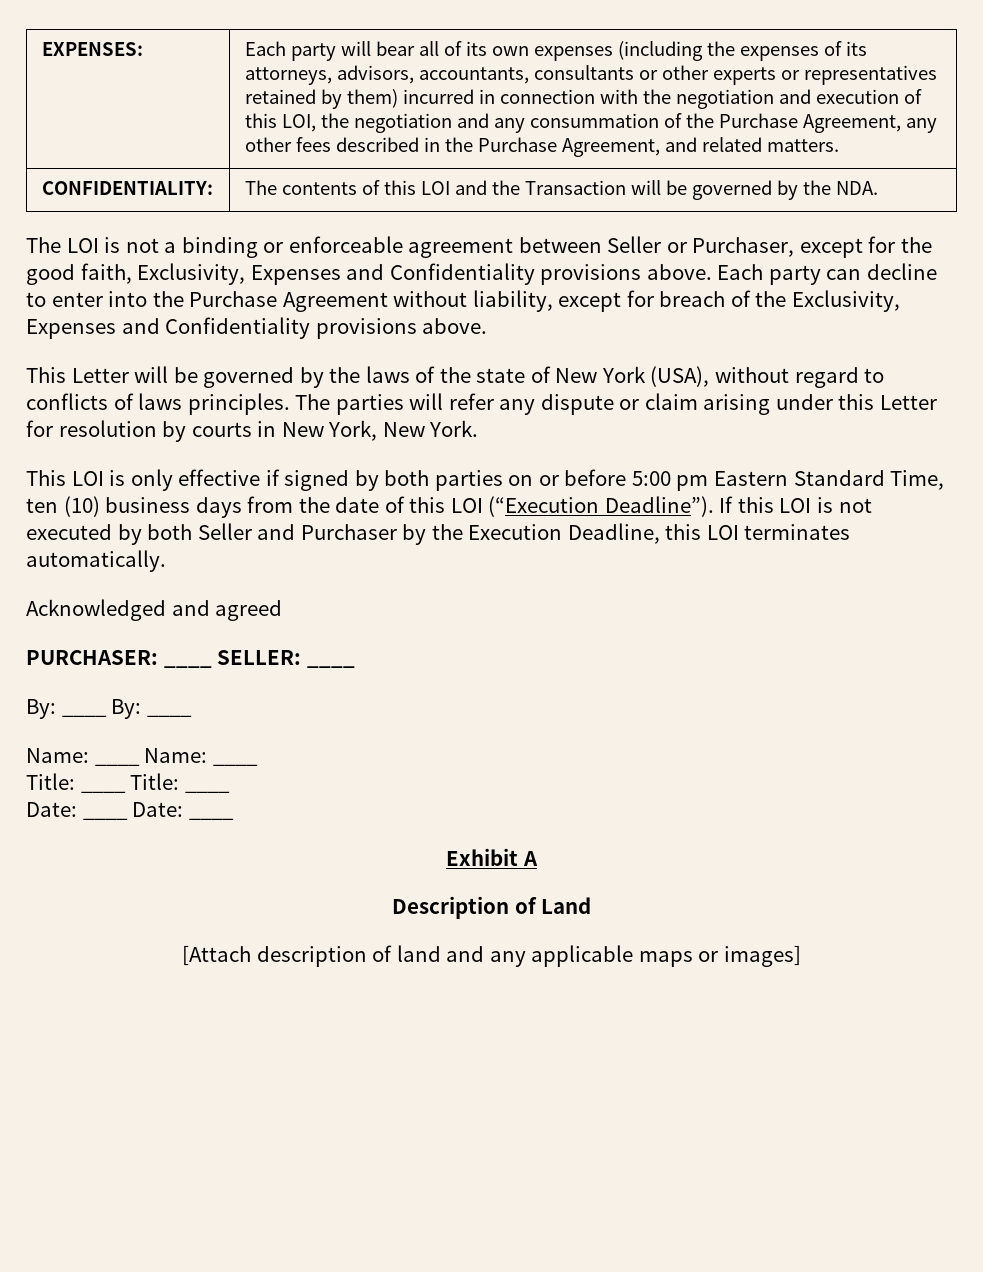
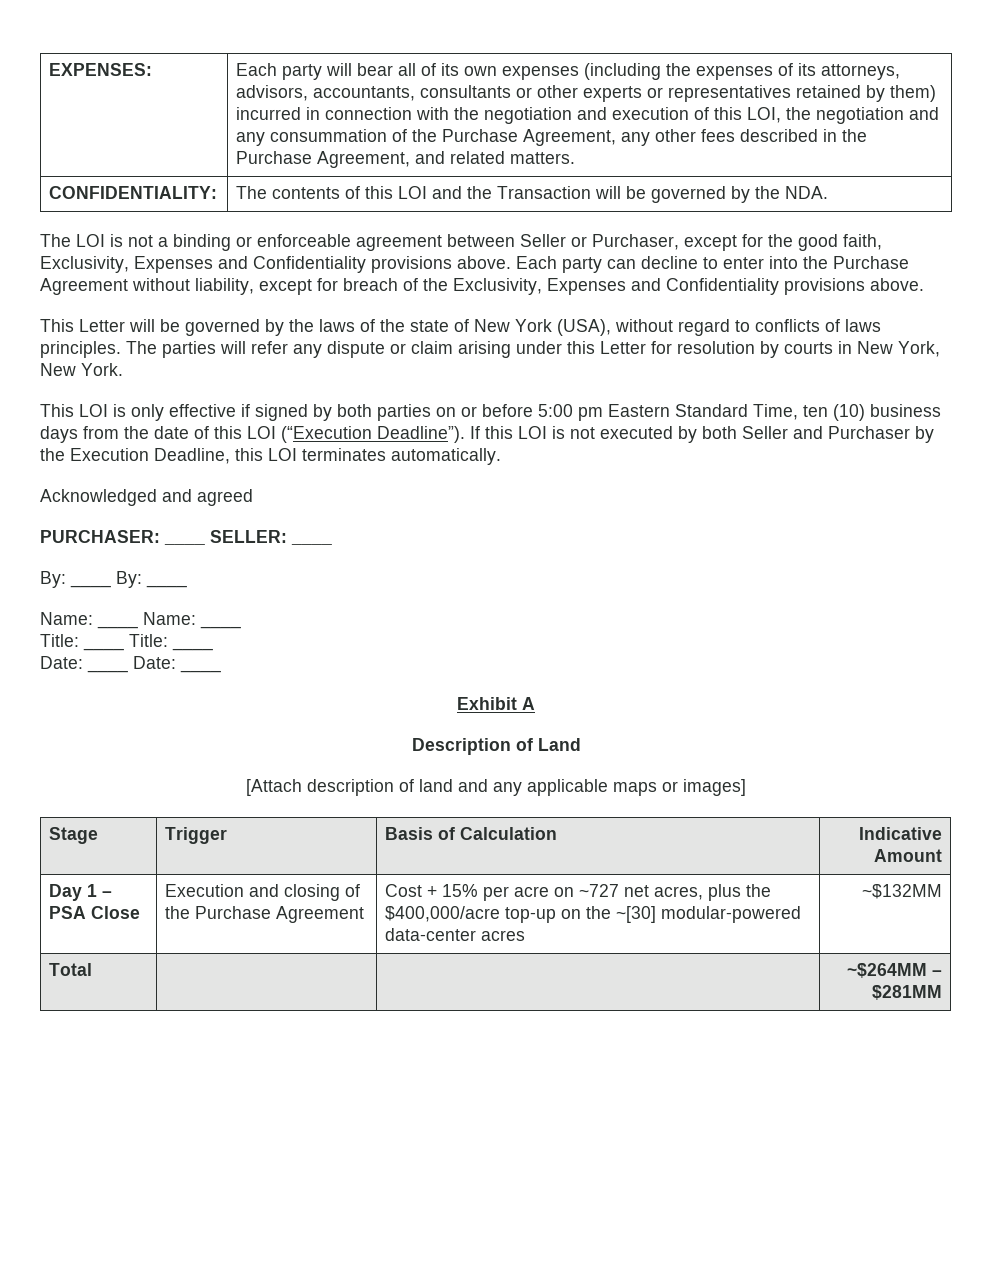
+ Stage | Trigger | Basis of Calculation | Indicative Amount
+ Day 1 – PSA Close | Execution and closing of the Purchase Agreement | Cost + 15% per acre on ~727 net acres, plus the $400,000/acre top-up on the ~[30] modular-powered data-center acres | ~$132MM
+ Total | | | ~$264MM – $281MM

